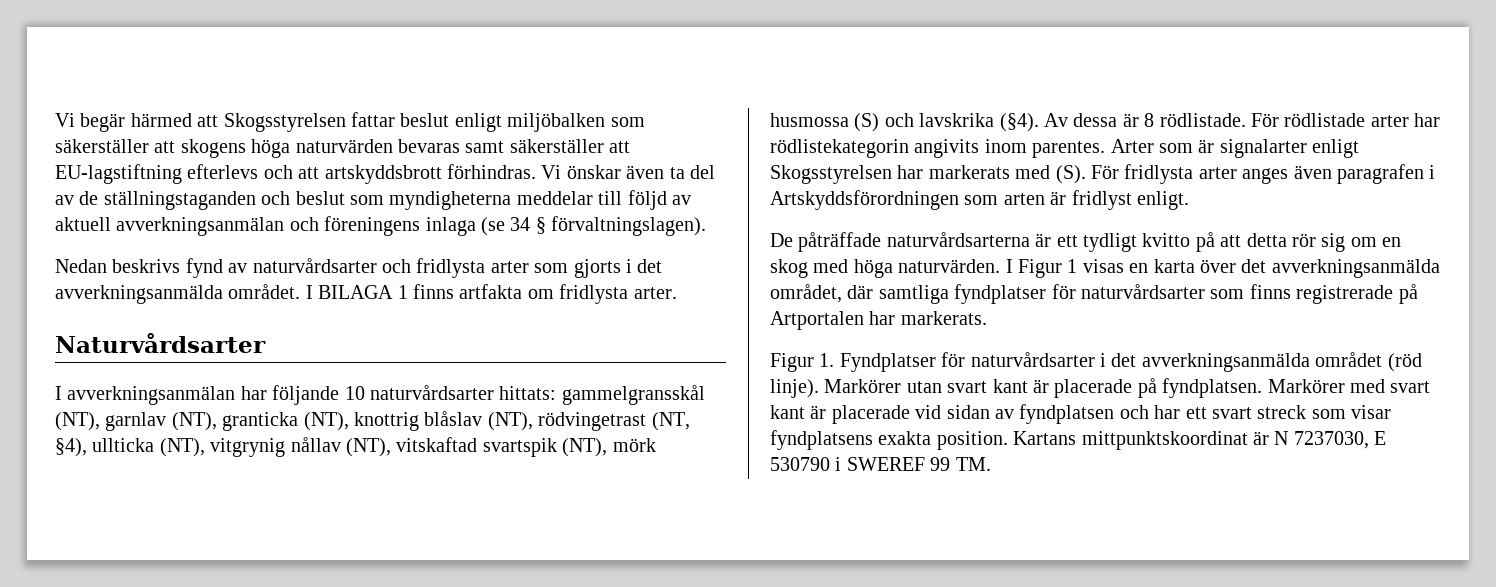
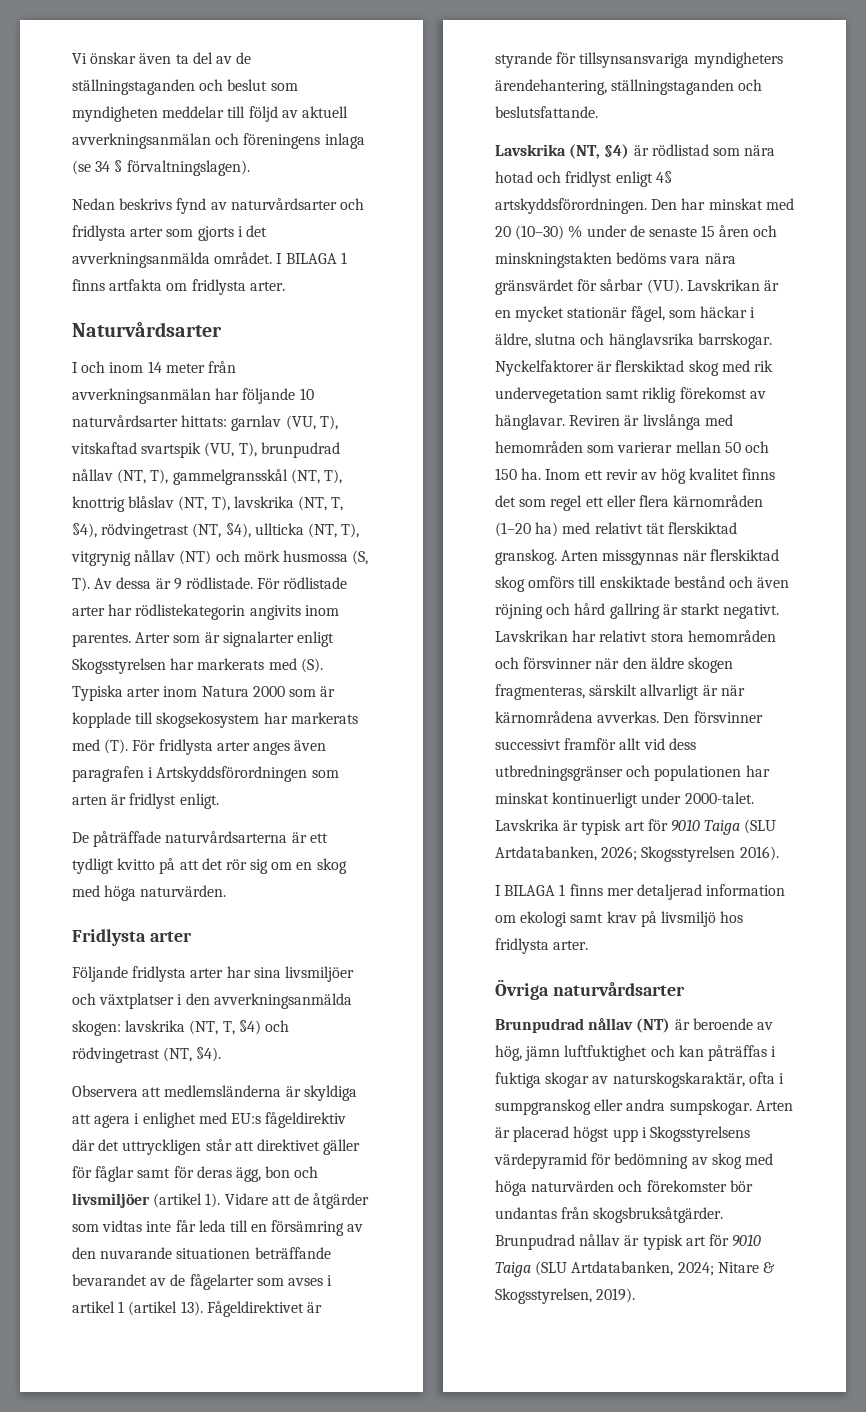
- Vi begär härmed att Skogsstyrelsen fattar beslut enligt miljöbalken som säkerställer att skogens höga naturvärden bevaras samt säkerställer att EU-lagstiftning efterlevs och att artskyddsbrott förhindras. Vi önskar även ta del av de ställningstaganden och beslut som myndigheterna meddelar till följd av aktuell avverkningsanmälan och föreningens inlaga (se 34 § förvaltningslagen).
+ Vi önskar även ta del av de ställningstaganden och beslut som myndigheten meddelar till följd av aktuell avverkningsanmälan och föreningens inlaga (se 34 § förvaltningslagen).
- I avverkningsanmälan har följande 10 naturvårdsarter hittats: gammelgransskål (NT), garnlav (NT), granticka (NT), knottrig blåslav (NT), rödvingetrast (NT, §4), ullticka (NT), vitgrynig nållav (NT), vitskaftad svartspik (NT), mörk husmossa (S) och lavskrika (§4). Av dessa är 8 rödlistade.
+ I och inom 14 meter från avverkningsanmälan har följande 10 naturvårdsarter hittats: garnlav (VU, T), vitskaftad svartspik (VU, T), brunpudrad nållav (NT, T), gammelgransskål (NT, T), knottrig blåslav (NT, T), lavskrika (NT, T, §4), rödvingetrast (NT, §4), ullticka (NT, T), vitgrynig nållav (NT) och mörk husmossa (S, T). Av dessa är 9 rödlistade.
- Arter som är signalarter enligt Skogsstyrelsen har markerats med (S). För fridlysta arter anges även paragrafen i Artskyddsförordningen som arten är fridlyst enligt.
+ Arter som är signalarter enligt Skogsstyrelsen har markerats med (S). Typiska arter inom Natura 2000 som är kopplade till skogsekosystem har markerats med (T). För fridlysta arter anges även paragrafen i Artskyddsförordningen som arten är fridlyst enligt.
- De påträffade naturvårdsarterna är ett tydligt kvitto på att detta rör sig om en skog med höga naturvärden. I Figur 1 visas en karta över det avverkningsanmälda området, där samtliga fyndplatser för naturvårdsarter som finns registrerade på Artportalen har markerats.
- Figur 1. Fyndplatser för naturvårdsarter i det avverkningsanmälda området (röd linje). Markörer utan svart kant är placerade på fyndplatsen. Markörer med svart kant är placerade vid sidan av fyndplatsen och har ett svart streck som visar fyndplatsens exakta position. Kartans mittpunktskoordinat är N 7237030, E 530790 i SWEREF 99 TM.
+ De påträffade naturvårdsarterna är ett tydligt kvitto på att det rör sig om en skog med höga naturvärden.
+ Fridlysta arter
+ Följande fridlysta arter har sina livsmiljöer och växtplatser i den avverkningsanmälda skogen: lavskrika (NT, T, §4) och rödvingetrast (NT, §4).
+ Observera att medlemsländerna är skyldiga att agera i enlighet med EU:s fågeldirektiv där det uttryckligen står att direktivet gäller för fåglar samt för deras ägg, bon och livsmiljöer (artikel 1). Vidare att de åtgärder som vidtas inte får leda till en försämring av den nuvarande situationen beträffande bevarandet av de fågelarter som avses i artikel 1 (artikel 13). Fågeldirektivet är styrande för tillsynsansvariga myndigheters ärendehantering, ställningstaganden och beslutsfattande.
+ Lavskrika (NT, §4) är rödlistad som nära hotad och fridlyst enligt 4§ artskyddsförordningen. Den har minskat med 20 (10–30) % under de senaste 15 åren och minskningstakten bedöms vara nära gränsvärdet för sårbar (VU). Lavskrikan är en mycket stationär fågel, som häckar i äldre, slutna och hänglavsrika barrskogar. Nyckelfaktorer är flerskiktad skog med rik undervegetation samt riklig förekomst av hänglavar. Reviren är livslånga med hemområden som varierar mellan 50 och 150 ha. Inom ett revir av hög kvalitet finns det som regel ett eller flera kärnområden (1–20 ha) med relativt tät flerskiktad granskog. Arten missgynnas när flerskiktad skog omförs till enskiktade bestånd och även röjning och hård gallring är starkt negativt. Lavskrikan har relativt stora hemområden och försvinner när den äldre skogen fragmenteras, särskilt allvarligt är när kärnområdena avverkas. Den försvinner successivt framför allt vid dess utbredningsgränser och populationen har minskat kontinuerligt under 2000-talet. Lavskrika är typisk art för 9010 Taiga (SLU Artdatabanken, 2026; Skogsstyrelsen 2016).
+ I BILAGA 1 finns mer detaljerad information om ekologi samt krav på livsmiljö hos fridlysta arter.
+ Övriga naturvårdsarter
+ Brunpudrad nållav (NT) är beroende av hög, jämn luftfuktighet och kan påträffas i fuktiga skogar av naturskogskaraktär, ofta i sumpgranskog eller andra sumpskogar. Arten är placerad högst upp i Skogsstyrelsens värdepyramid för bedömning av skog med höga naturvärden och förekomster bör undantas från skogsbruksåtgärder. Brunpudrad nållav är typisk art för 9010 Taiga (SLU Artdatabanken, 2024; Nitare & Skogsstyrelsen, 2019).

